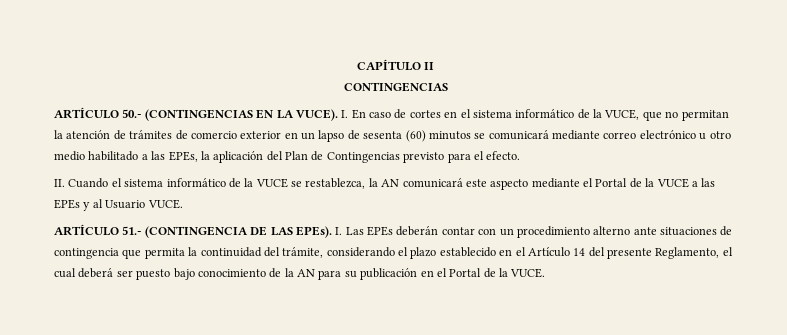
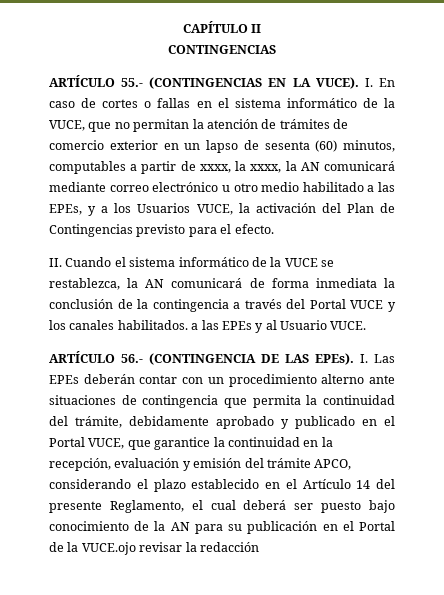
- ARTÍCULO 50.- (CONTINGENCIAS EN LA VUCE).
+ ARTÍCULO 55.- (CONTINGENCIAS EN LA VUCE).
- I. En caso de cortes en el sistema informático de la VUCE, que no permitan la atención de trámites de comercio exterior en un lapso de sesenta (60) minutos se comunicará mediante correo electrónico u otro medio habilitado a las EPEs, la aplicación del Plan de Contingencias previsto para el efecto.
+ I. En caso de cortes o fallas en el sistema informático de la VUCE, que no permitan la atención de trámites de comercio exterior en un lapso de sesenta (60) minutos, computables a partir de xxxx, la xxxx, la AN comunicará mediante correo electrónico u otro medio habilitado a las EPEs, y a los Usuarios VUCE, la activación del Plan de Contingencias previsto para el efecto.
- II. Cuando el sistema informático de la VUCE se restablezca, la AN comunicará este aspecto mediante el Portal de la VUCE a las EPEs y al Usuario VUCE.
+ II. Cuando el sistema informático de la VUCE se restablezca, la AN comunicará de forma inmediata la conclusión de la contingencia a través del Portal VUCE y los canales habilitados. a las EPEs y al Usuario VUCE.
- ARTÍCULO 51.- (CONTINGENCIA DE LAS EPEs).
+ ARTÍCULO 56.- (CONTINGENCIA DE LAS EPEs).
- I. Las EPEs deberán contar con un procedimiento alterno ante situaciones de contingencia que permita la continuidad del trámite, considerando el plazo establecido en el Artículo 14 del presente Reglamento, el cual deberá ser puesto bajo conocimiento de la AN para su publicación en el Portal de la VUCE.
+ I. Las EPEs deberán contar con un procedimiento alterno ante situaciones de contingencia que permita la continuidad del trámite, debidamente aprobado y publicado en el Portal VUCE, que garantice la continuidad en la recepción, evaluación y emisión del trámite APCO, considerando el plazo establecido en el Artículo 14 del presente Reglamento, el cual deberá ser puesto bajo conocimiento de la AN para su publicación en el Portal de la VUCE.ojo revisar la redacción

